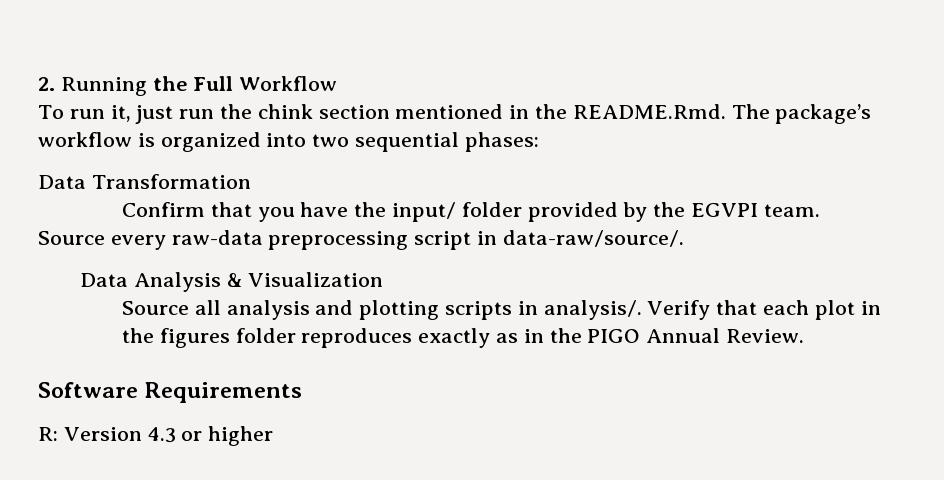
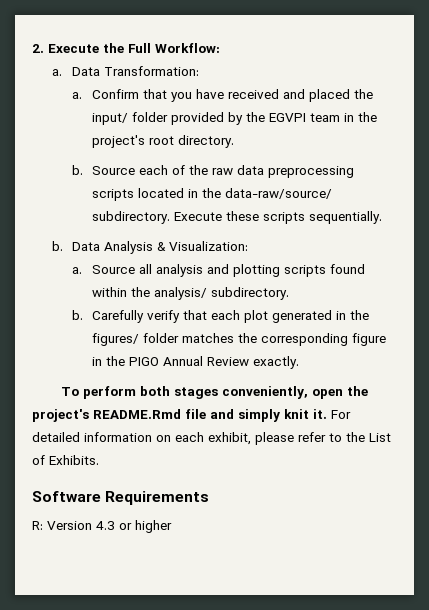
- 2. Running the Full Workflow
- To run it, just run the chink section mentioned in the README.Rmd. The package’s workflow is organized into two sequential phases:
- Data Transformation
- Confirm that you have the input/ folder provided by the EGVPI team.
- Source every raw-data preprocessing script in data-raw/source/.
- Data Analysis & Visualization
- Source all analysis and plotting scripts in analysis/. Verify that each plot in the figures folder reproduces exactly as in the PIGO Annual Review.
+ 2. Execute the Full Workflow:
+ a. Data Transformation:
+ a. Confirm that you have received and placed the input/ folder provided by the EGVPI team in the project's root directory.
+ b. Source each of the raw data preprocessing scripts located in the data-raw/source/ subdirectory. Execute these scripts sequentially.
+ b. Data Analysis & Visualization:
+ a. Source all analysis and plotting scripts found within the analysis/ subdirectory.
+ b. Carefully verify that each plot generated in the figures/ folder matches the corresponding figure in the PIGO Annual Review exactly.
+ To perform both stages conveniently, open the project's README.Rmd file and simply knit it. For detailed information on each exhibit, please refer to the List of Exhibits.

